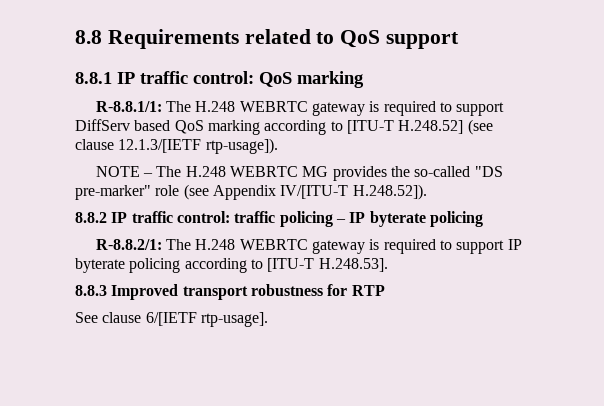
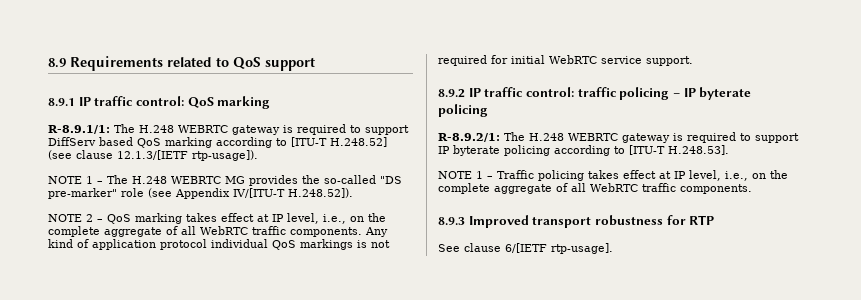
- 8.8 Requirements related to QoS support
+ 8.9 Requirements related to QoS support
- 8.8.1 IP traffic control: QoS marking
+ 8.9.1 IP traffic control: QoS marking
- R-8.8.1/1: The H.248 WEBRTC gateway is required to support DiffServ based QoS marking according to [ITU-T H.248.52] (see clause 12.1.3/[IETF rtp-usage]).
+ R-8.9.1/1: The H.248 WEBRTC gateway is required to support DiffServ based QoS marking according to [ITU-T H.248.52] (see clause 12.1.3/[IETF rtp-usage]).
- NOTE – The H.248 WEBRTC MG provides the so-called "DS pre-marker" role (see Appendix IV/[ITU-T H.248.52]).
+ NOTE 1 – The H.248 WEBRTC MG provides the so-called "DS pre-marker" role (see Appendix IV/[ITU-T H.248.52]).
- 8.8.2 IP traffic control: traffic policing – IP byterate policing
+ NOTE 2 – QoS marking takes effect at IP level, i.e., on the complete aggregate of all WebRTC traffic components. Any kind of application protocol individual QoS markings is not required for initial WebRTC service support.
+ 8.9.2 IP traffic control: traffic policing – IP byterate policing
- R-8.8.2/1: The H.248 WEBRTC gateway is required to support IP byterate policing according to [ITU-T H.248.53].
+ R-8.9.2/1: The H.248 WEBRTC gateway is required to support IP byterate policing according to [ITU-T H.248.53].
- 8.8.3 Improved transport robustness for RTP
+ NOTE 1 – Traffic policing takes effect at IP level, i.e., on the complete aggregate of all WebRTC traffic components.
+ 8.9.3 Improved transport robustness for RTP

